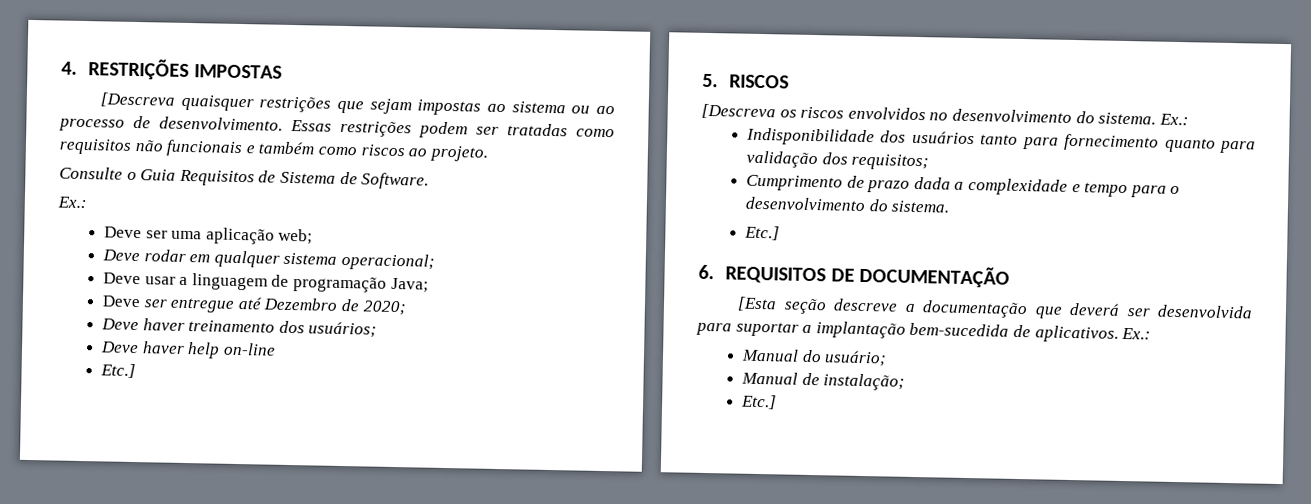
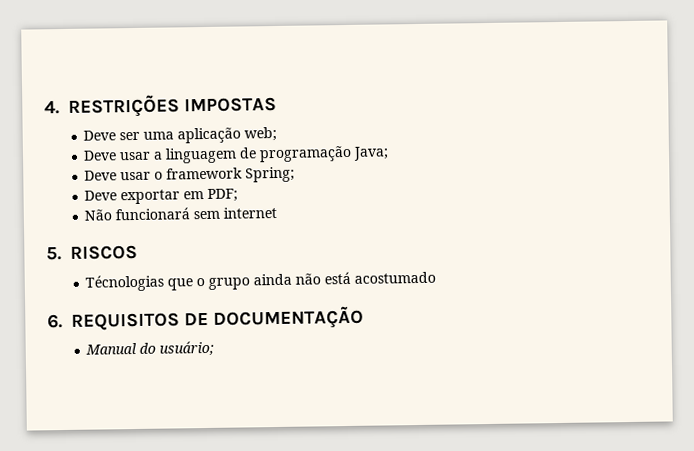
- [Descreva quaisquer restrições que sejam impostas ao sistema ou ao processo de desenvolvimento. Essas restrições podem ser tratadas como requisitos não funcionais e também como riscos ao projeto.
- Consulte o Guia Requisitos de Sistema de Software.
- Ex.:
- Deve rodar em qualquer sistema operacional;
- Deve ser entregue até Dezembro de 2020;
- Deve haver treinamento dos usuários;
- Deve haver help on-line
- Etc.]
+ Deve usar o framework Spring;
+ Deve exportar em PDF;
+ Não funcionará sem internet
  5. RISCOS
- [Descreva os riscos envolvidos no desenvolvimento do sistema. Ex.:
- Indisponibilidade dos usuários tanto para fornecimento quanto para validação dos requisitos;
- Cumprimento de prazo dada a complexidade e tempo para o desenvolvimento do sistema.
- Etc.]
+ Técnologias que o grupo ainda não está acostumado
  6. REQUISITOS DE DOCUMENTAÇÃO
- [Esta seção descreve a documentação que deverá ser desenvolvida para suportar a implantação bem-sucedida de aplicativos. Ex.:
- Manual de instalação;
- Etc.]

